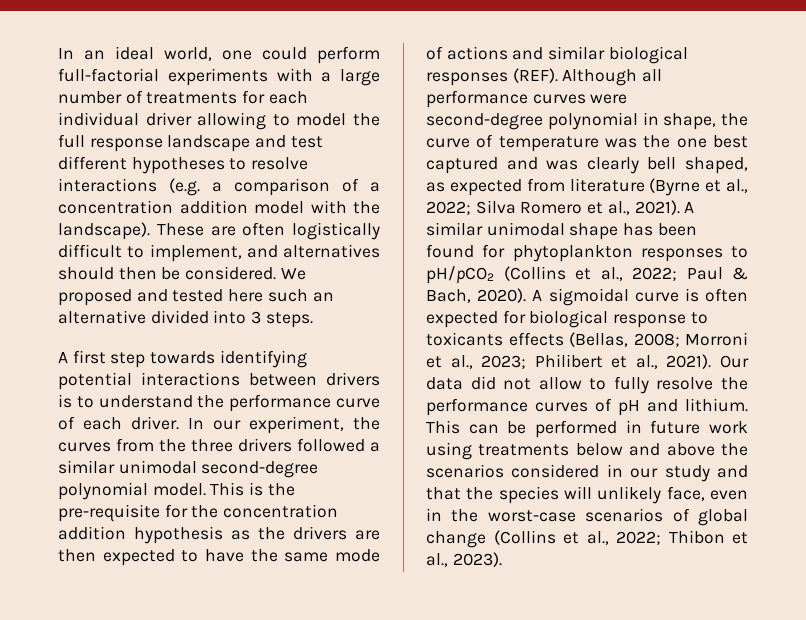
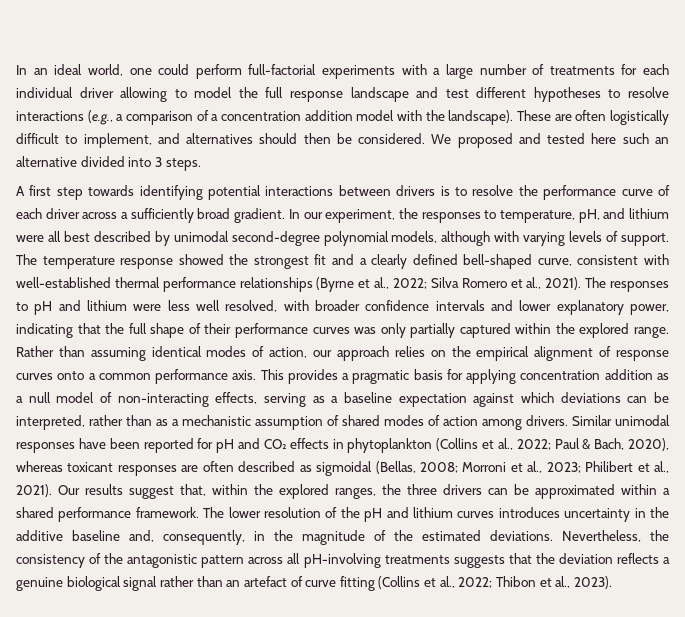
- In an ideal world, one could perform full-factorial experiments with a large number of treatments for each individual driver allowing to model the full response landscape and test different hypotheses to resolve interactions (e.g. a comparison of a concentration addition model with the landscape).
+ In an ideal world, one could perform full-factorial experiments with a large number of treatments for each individual driver allowing to model the full response landscape and test different hypotheses to resolve interactions (e.g., a comparison of a concentration addition model with the landscape).
- A first step towards identifying potential interactions between drivers is to understand the performance curve of each driver. In our experiment, the curves from the three drivers followed a similar unimodal second-degree polynomial model. This is the pre-requisite for the concentration addition hypothesis as the drivers are then expected to have the same mode of actions and similar biological responses (REF). Although all performance curves were second-degree polynomial in shape, the curve of temperature was the one best captured and was clearly bell shaped, as expected from literature (Byrne et al., 2022; Silva Romero et al., 2021).
+ A first step towards identifying potential interactions between drivers is to resolve the performance curve of each driver across a sufficiently broad gradient. In our experiment, the responses to temperature, pH, and lithium were all best described by unimodal second-degree polynomial models, although with varying levels of support. The temperature response showed the strongest fit and a clearly defined bell-shaped curve, consistent with well-established thermal performance relationships (Byrne et al., 2022; Silva Romero et al., 2021).
- A similar unimodal shape has been found for phytoplankton responses to pH/pCO2 (Collins et al., 2022; Paul & Bach, 2020). A sigmoidal curve is often expected for biological response to toxicants effects (Bellas, 2008; Morroni et al., 2023; Philibert et al., 2021).
+ The responses to pH and lithium were less well resolved, with broader confidence intervals and lower explanatory power, indicating that the full shape of their performance curves was only partially captured within the explored range. Rather than assuming identical modes of action, our approach relies on the empirical alignment of response curves onto a common performance axis. This provides a pragmatic basis for applying concentration addition as a null model of non-interacting effects, serving as a baseline expectation against which deviations can be interpreted, rather than as a mechanistic assumption of shared modes of action among drivers. Similar unimodal responses have been reported for pH and CO₂ effects in phytoplankton (Collins et al., 2022; Paul & Bach, 2020), whereas toxicant responses are often described as sigmoidal (Bellas, 2008; Morroni et al., 2023; Philibert et al., 2021).
- Our data did not allow to fully resolve the performance curves of pH and lithium. This can be performed in future work using treatments below and above the scenarios considered in our study and that the species will unlikely face, even in the worst-case scenarios of global change (Collins et al., 2022; Thibon et al., 2023).
+ Our results suggest that, within the explored ranges, the three drivers can be approximated within a shared performance framework. The lower resolution of the pH and lithium curves introduces uncertainty in the additive baseline and, consequently, in the magnitude of the estimated deviations. Nevertheless, the consistency of the antagonistic pattern across all pH-involving treatments suggests that the deviation reflects a genuine biological signal rather than an artefact of curve fitting (Collins et al., 2022; Thibon et al., 2023).

